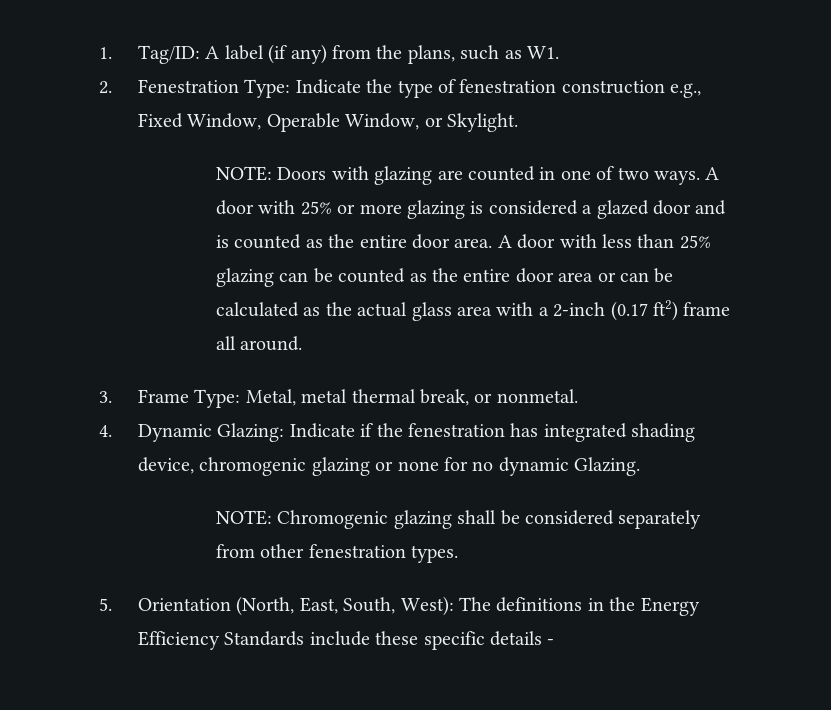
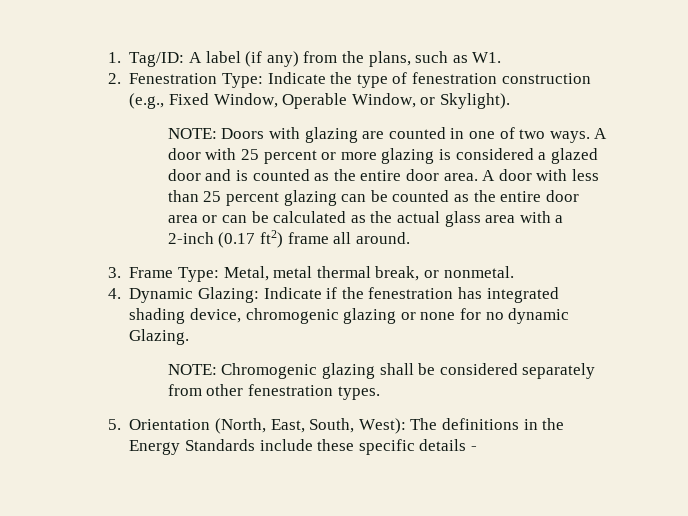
- 2. Fenestration Type: Indicate the type of fenestration construction e.g., Fixed Window, Operable Window, or Skylight.
+ 2. Fenestration Type: Indicate the type of fenestration construction (e.g., Fixed Window, Operable Window, or Skylight).
- A door with 25% or more glazing is considered a glazed door and is counted as the entire door area.
+ A door with 25 percent or more glazing is considered a glazed door and is counted as the entire door area.
- A door with less than 25% glazing can be counted as the entire door area or can be calculated as the actual glass area with a 2-inch (0.17 ft2) frame all around.
+ A door with less than 25 percent glazing can be counted as the entire door area or can be calculated as the actual glass area with a 2-inch (0.17 ft2) frame all around.
- 5. Orientation (North, East, South, West): The definitions in the Energy Efficiency Standards include these specific details -
+ 5. Orientation (North, East, South, West): The definitions in the Energy Standards include these specific details -

